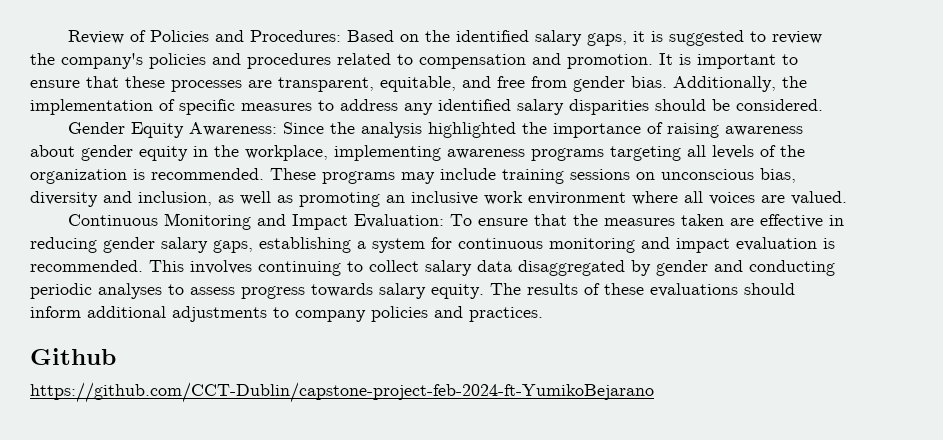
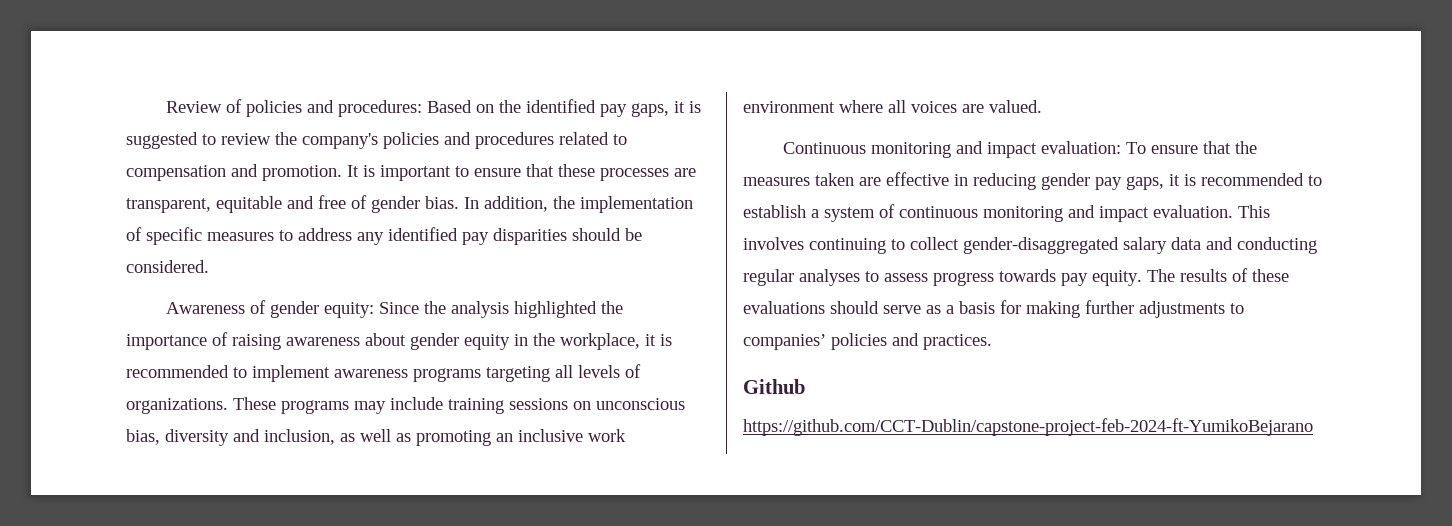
- Review of Policies and Procedures: Based on the identified salary gaps, it is suggested to review the company's policies and procedures related to compensation and promotion.
+ Review of policies and procedures: Based on the identified pay gaps, it is suggested to review the company's policies and procedures related to compensation and promotion.
- It is important to ensure that these processes are transparent, equitable, and free from gender bias.
+ It is important to ensure that these processes are transparent, equitable and free of gender bias.
- Additionally, the implementation of specific measures to address any identified salary disparities should be considered.
+ In addition, the implementation of specific measures to address any identified pay disparities should be considered.
- Gender Equity Awareness: Since the analysis highlighted the importance of raising awareness about gender equity in the workplace, implementing awareness programs targeting all levels of the organization is recommended.
+ Awareness of gender equity: Since the analysis highlighted the importance of raising awareness about gender equity in the workplace, it is recommended to implement awareness programs targeting all levels of organizations.
- Continuous Monitoring and Impact Evaluation: To ensure that the measures taken are effective in reducing gender salary gaps, establishing a system for continuous monitoring and impact evaluation is recommended.
+ Continuous monitoring and impact evaluation: To ensure that the measures taken are effective in reducing gender pay gaps, it is recommended to establish a system of continuous monitoring and impact evaluation.
- This involves continuing to collect salary data disaggregated by gender and conducting periodic analyses to assess progress towards salary equity.
+ This involves continuing to collect gender-disaggregated salary data and conducting regular analyses to assess progress towards pay equity.
- The results of these evaluations should inform additional adjustments to company policies and practices.
+ The results of these evaluations should serve as a basis for making further adjustments to companies’ policies and practices.

